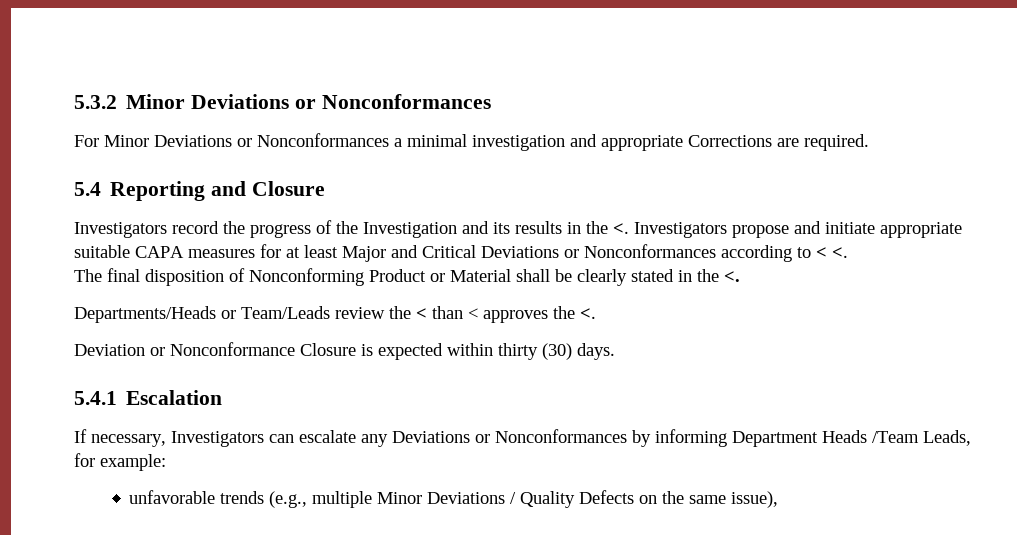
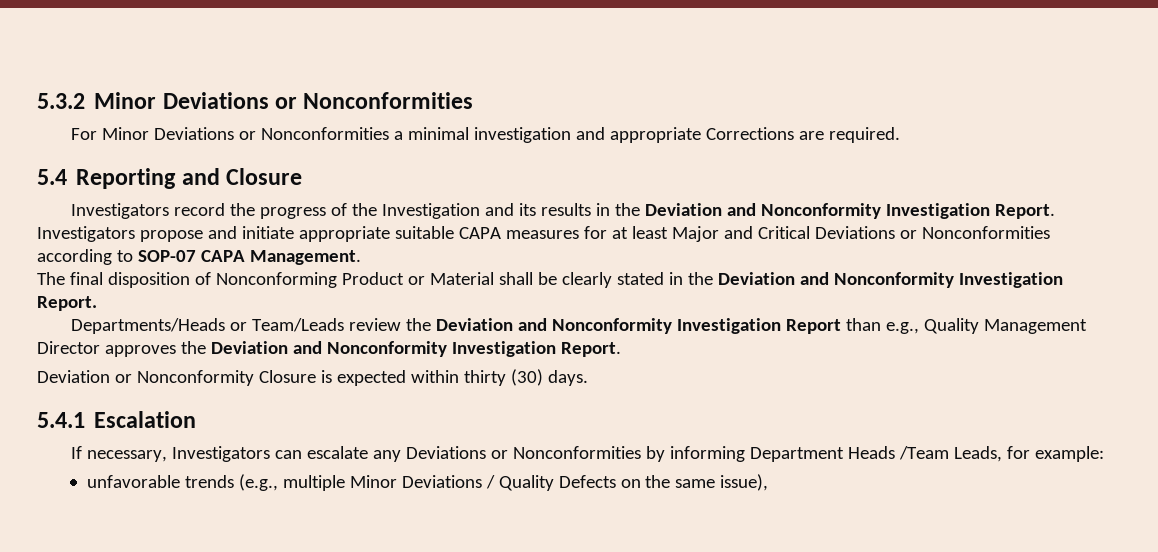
- 5.3.2 Minor Deviations or Nonconformances
+ 5.3.2 Minor Deviations or Nonconformities
- For Minor Deviations or Nonconformances a minimal investigation and appropriate Corrections are required.
+ For Minor Deviations or Nonconformities a minimal investigation and appropriate Corrections are required.
- Investigators record the progress of the Investigation and its results in the <.
+ Investigators record the progress of the Investigation and its results in the Deviation and Nonconformity Investigation Report.
- Investigators propose and initiate appropriate suitable CAPA measures for at least Major and Critical Deviations or Nonconformances according to < <.
+ Investigators propose and initiate appropriate suitable CAPA measures for at least Major and Critical Deviations or Nonconformities according to SOP-07 CAPA Management.
- The final disposition of Nonconforming Product or Material shall be clearly stated in the <.
+ The final disposition of Nonconforming Product or Material shall be clearly stated in the Deviation and Nonconformity Investigation Report.
- Departments/Heads or Team/Leads review the < than < approves the <.
+ Departments/Heads or Team/Leads review the Deviation and Nonconformity Investigation Report than e.g., Quality Management Director approves the Deviation and Nonconformity Investigation Report.
- Deviation or Nonconformance Closure is expected within thirty (30) days.
+ Deviation or Nonconformity Closure is expected within thirty (30) days.
- If necessary, Investigators can escalate any Deviations or Nonconformances by informing Department Heads /Team Leads, for example:
+ If necessary, Investigators can escalate any Deviations or Nonconformities by informing Department Heads /Team Leads, for example:

